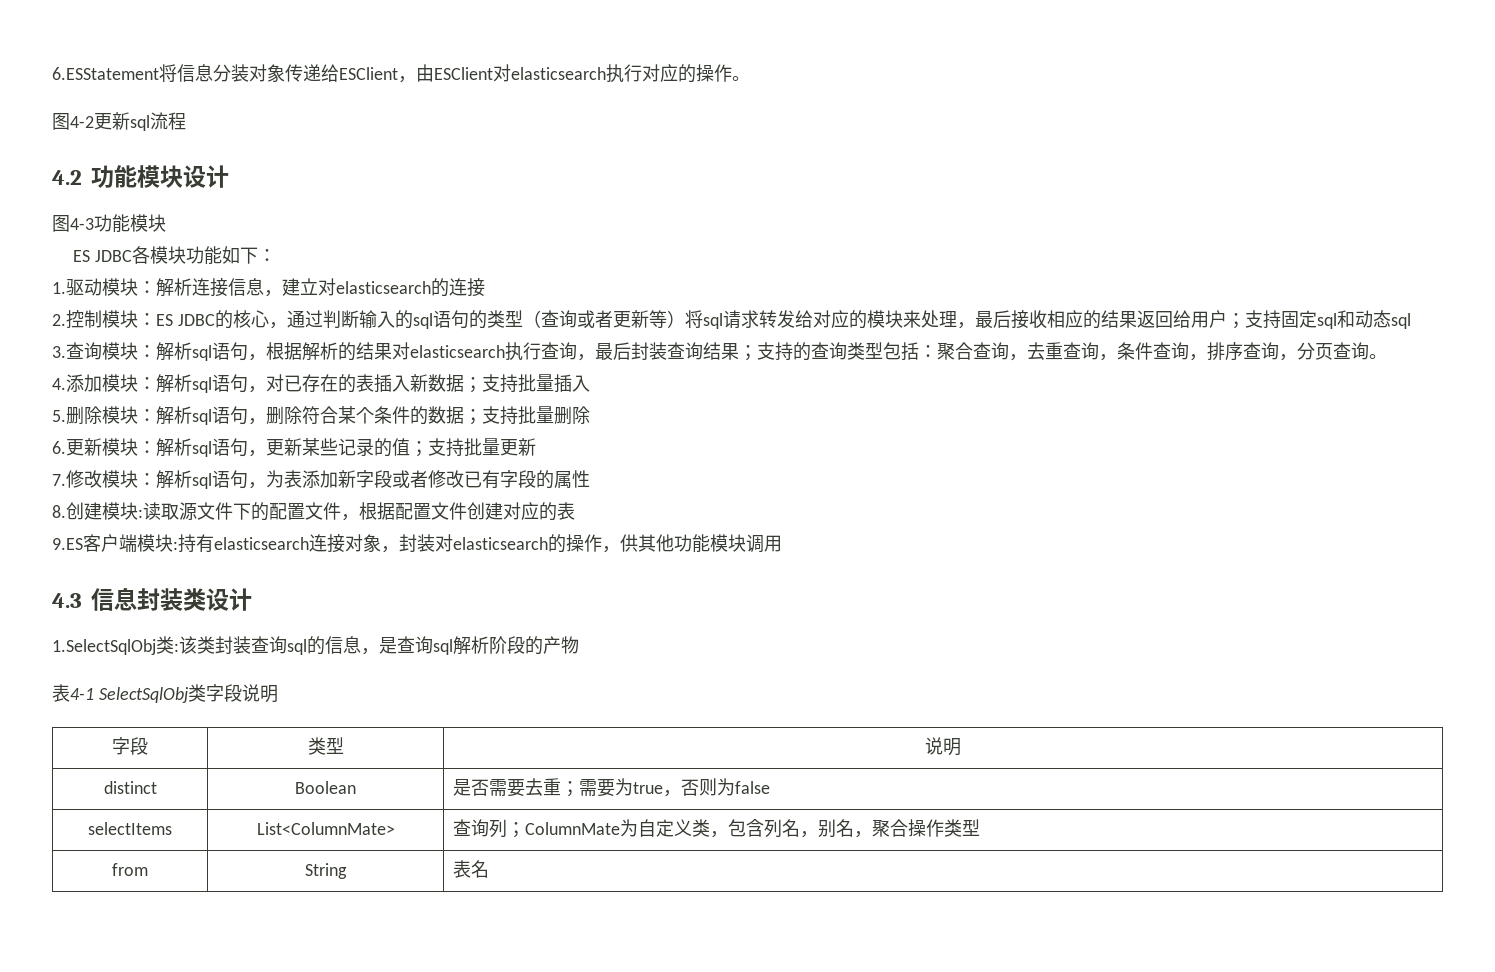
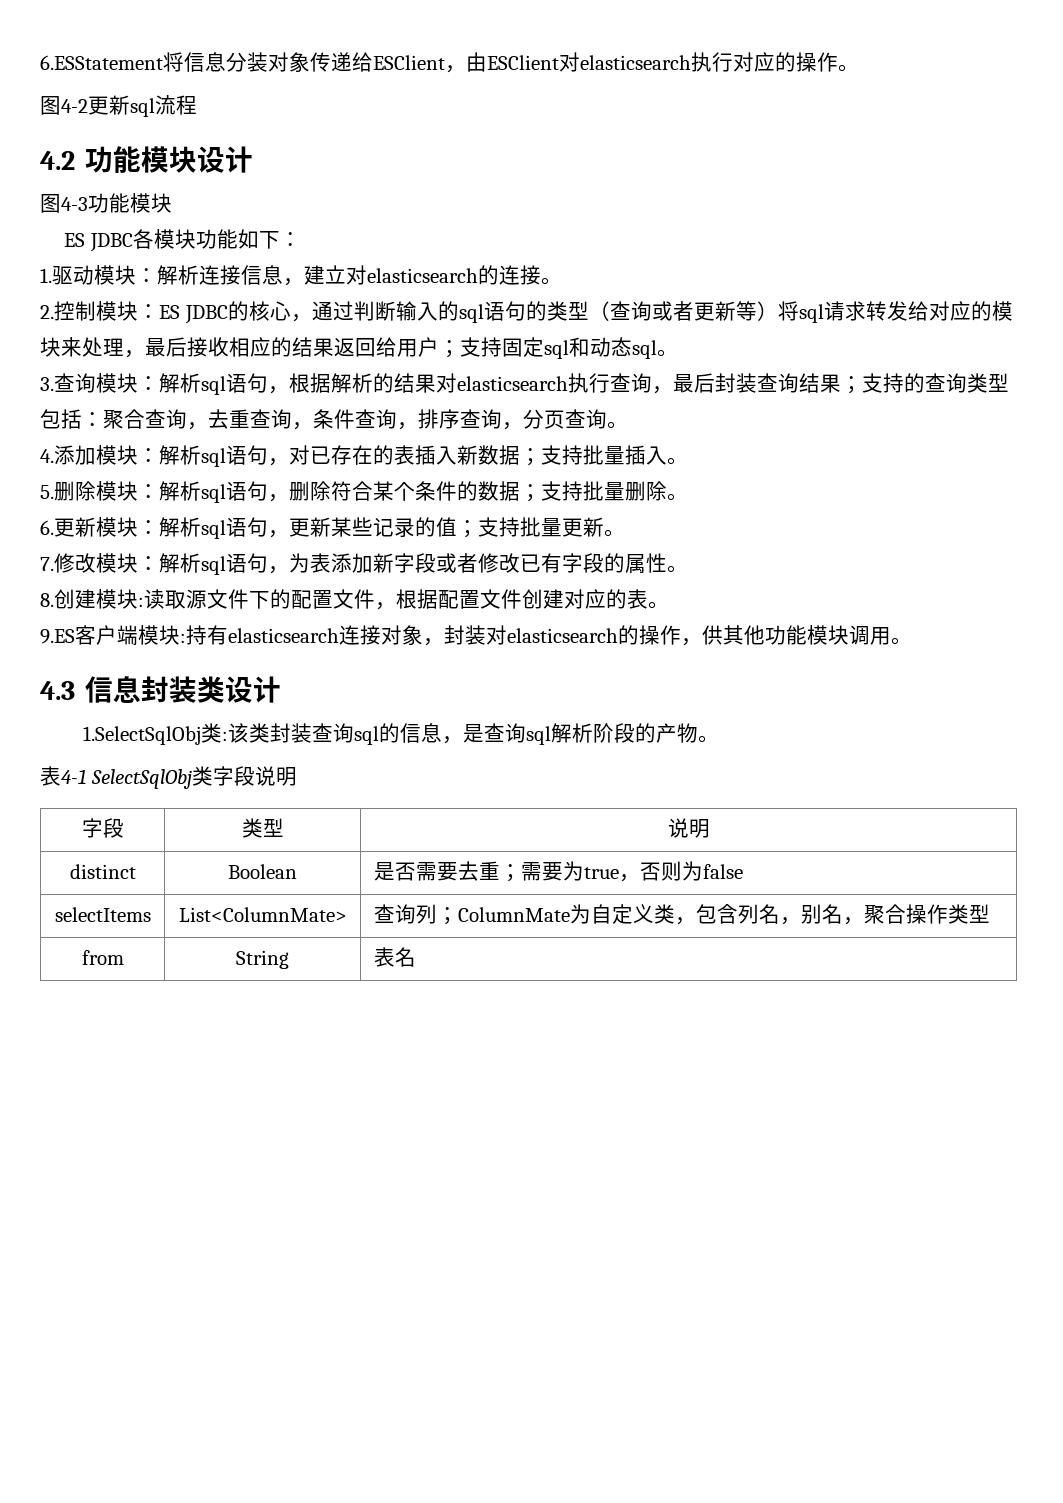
- 1.驱动模块：解析连接信息，建立对elasticsearch的连接
+ 1.驱动模块：解析连接信息，建立对elasticsearch的连接。
- 2.控制模块：ES JDBC的核心，通过判断输入的sql语句的类型（查询或者更新等）将sql请求转发给对应的模块来处理，最后接收相应的结果返回给用户；支持固定sql和动态sql
+ 2.控制模块：ES JDBC的核心，通过判断输入的sql语句的类型（查询或者更新等）将sql请求转发给对应的模块来处理，最后接收相应的结果返回给用户；支持固定sql和动态sql。
- 4.添加模块：解析sql语句，对已存在的表插入新数据；支持批量插入
+ 4.添加模块：解析sql语句，对已存在的表插入新数据；支持批量插入。
- 5.删除模块：解析sql语句，删除符合某个条件的数据；支持批量删除
+ 5.删除模块：解析sql语句，删除符合某个条件的数据；支持批量删除。
- 6.更新模块：解析sql语句，更新某些记录的值；支持批量更新
+ 6.更新模块：解析sql语句，更新某些记录的值；支持批量更新。
- 7.修改模块：解析sql语句，为表添加新字段或者修改已有字段的属性
+ 7.修改模块：解析sql语句，为表添加新字段或者修改已有字段的属性。
- 8.创建模块:读取源文件下的配置文件，根据配置文件创建对应的表
+ 8.创建模块:读取源文件下的配置文件，根据配置文件创建对应的表。
- 9.ES客户端模块:持有elasticsearch连接对象，封装对elasticsearch的操作，供其他功能模块调用
+ 9.ES客户端模块:持有elasticsearch连接对象，封装对elasticsearch的操作，供其他功能模块调用。
- 1.SelectSqlObj类:该类封装查询sql的信息，是查询sql解析阶段的产物
+ 1.SelectSqlObj类:该类封装查询sql的信息，是查询sql解析阶段的产物。

